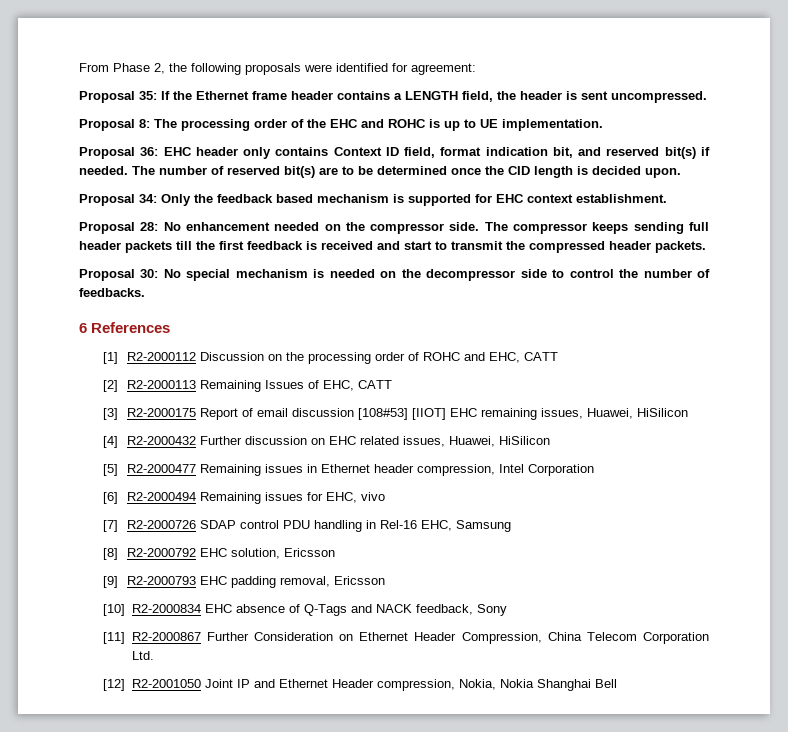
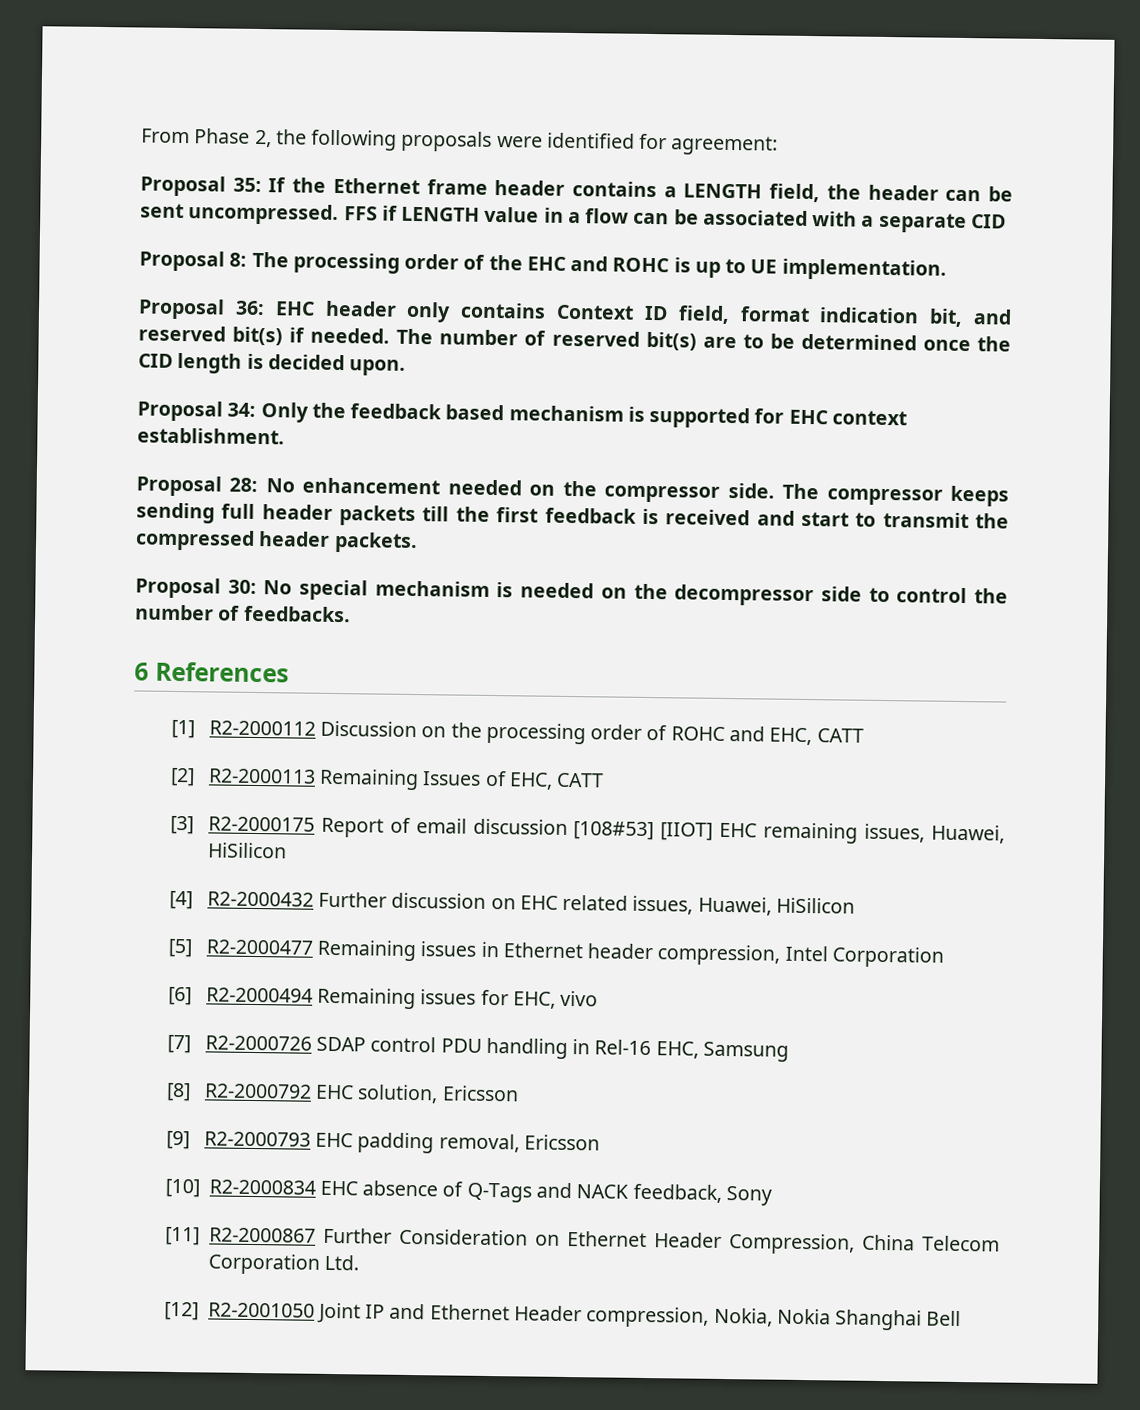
- Proposal 35: If the Ethernet frame header contains a LENGTH field, the header is sent uncompressed.
+ Proposal 35: If the Ethernet frame header contains a LENGTH field, the header can be sent uncompressed. FFS if LENGTH value in a flow can be associated with a separate CID

